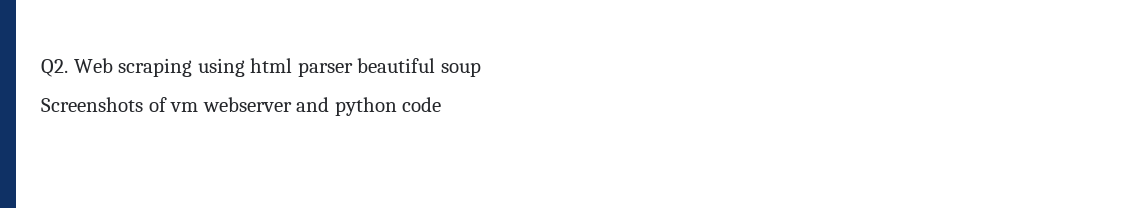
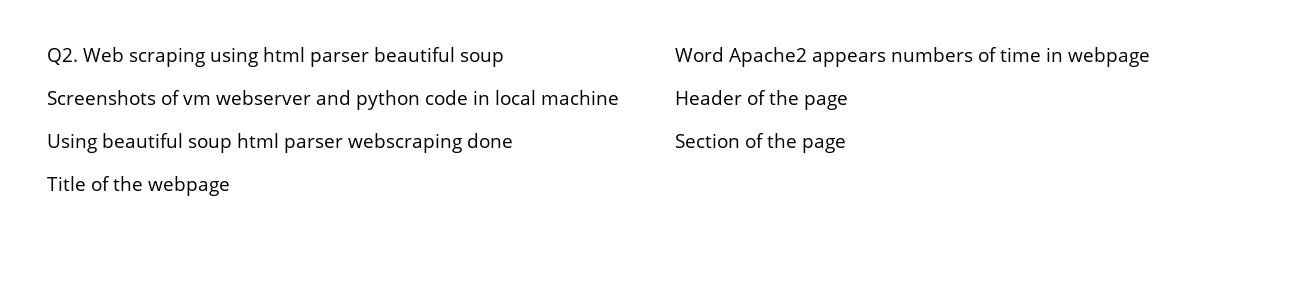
- Screenshots of vm webserver and python code
+ Screenshots of vm webserver and python code in local machine
+ Using beautiful soup html parser webscraping done
+ Title of the webpage
+ Word Apache2 appears numbers of time in webpage
+ Header of the page
+ Section of the page

